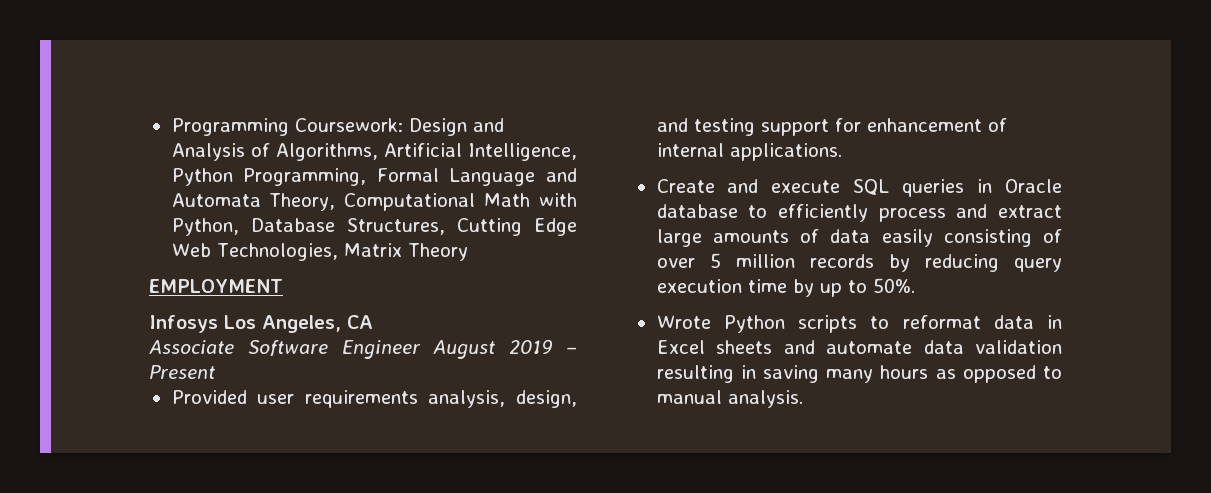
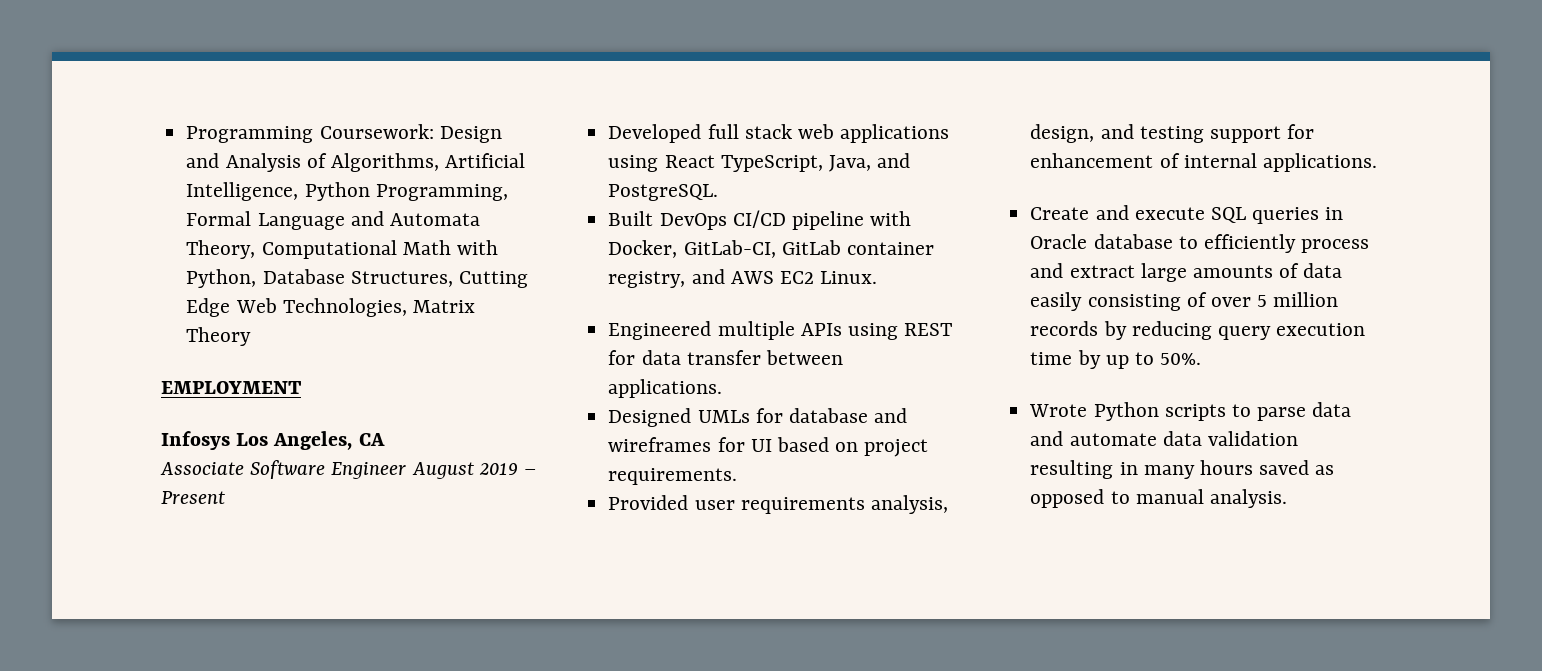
+ Developed full stack web applications using React TypeScript, Java, and PostgreSQL.
+ Built DevOps CI/CD pipeline with Docker, GitLab-CI, GitLab container registry, and AWS EC2 Linux.
+ Engineered multiple APIs using REST for data transfer between applications.
+ Designed UMLs for database and wireframes for UI based on project requirements.
- Wrote Python scripts to reformat data in Excel sheets and automate data validation resulting in saving many hours as opposed to manual analysis.
+ Wrote Python scripts to parse data and automate data validation resulting in many hours saved as opposed to manual analysis.

